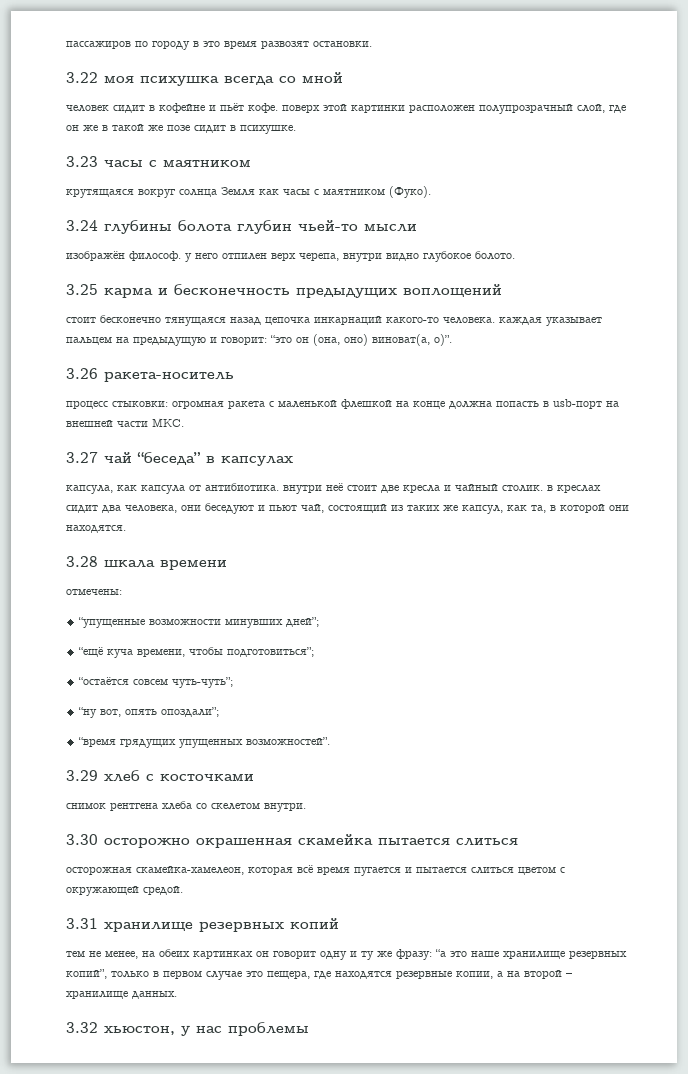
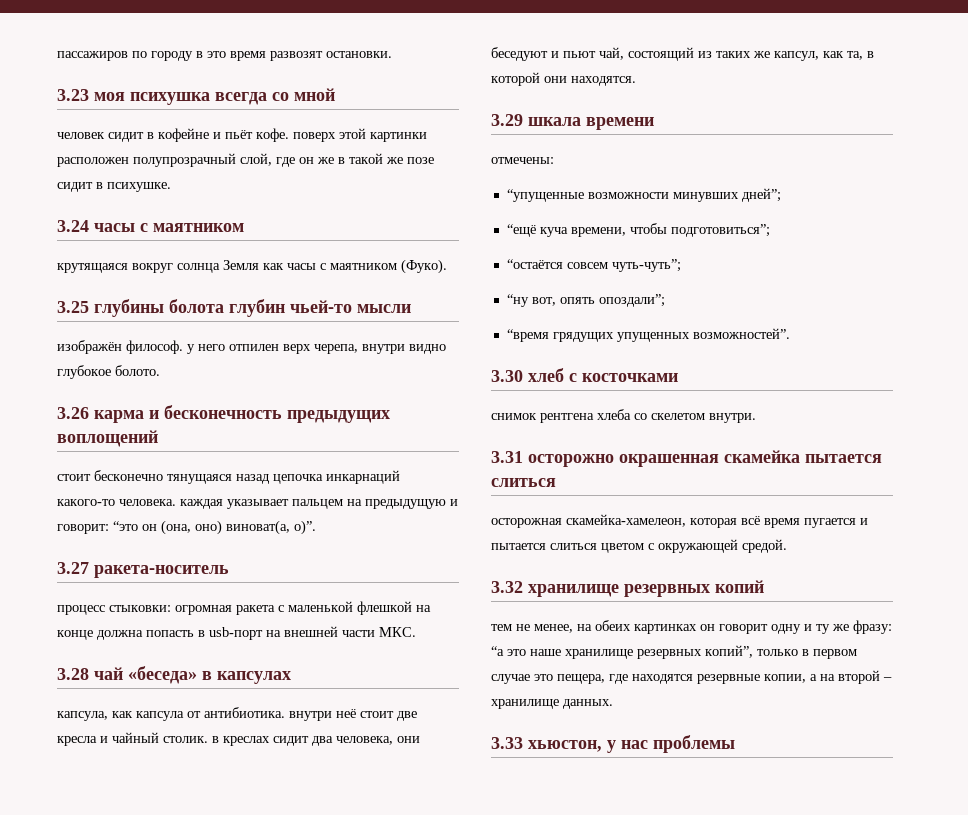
- 3.22 моя психушка всегда со мной
+ 3.23 моя психушка всегда со мной
- 3.23 часы с маятником
+ 3.24 часы с маятником
- 3.24 глубины болота глубин чьей-то мысли
+ 3.25 глубины болота глубин чьей-то мысли
- 3.25 карма и бесконечность предыдущих воплощений
+ 3.26 карма и бесконечность предыдущих воплощений
- 3.26 ракета-носитель
+ 3.27 ракета-носитель
- 3.27 чай “беседа” в капсулах
+ 3.28 чай «беседа» в капсулах
- 3.28 шкала времени
+ 3.29 шкала времени
- 3.29 хлеб с косточками
+ 3.30 хлеб с косточками
- 3.30 осторожно окрашенная скамейка пытается слиться
+ 3.31 осторожно окрашенная скамейка пытается слиться
- 3.31 хранилище резервных копий
+ 3.32 хранилище резервных копий
- 3.32 хьюстон, у нас проблемы
+ 3.33 хьюстон, у нас проблемы

